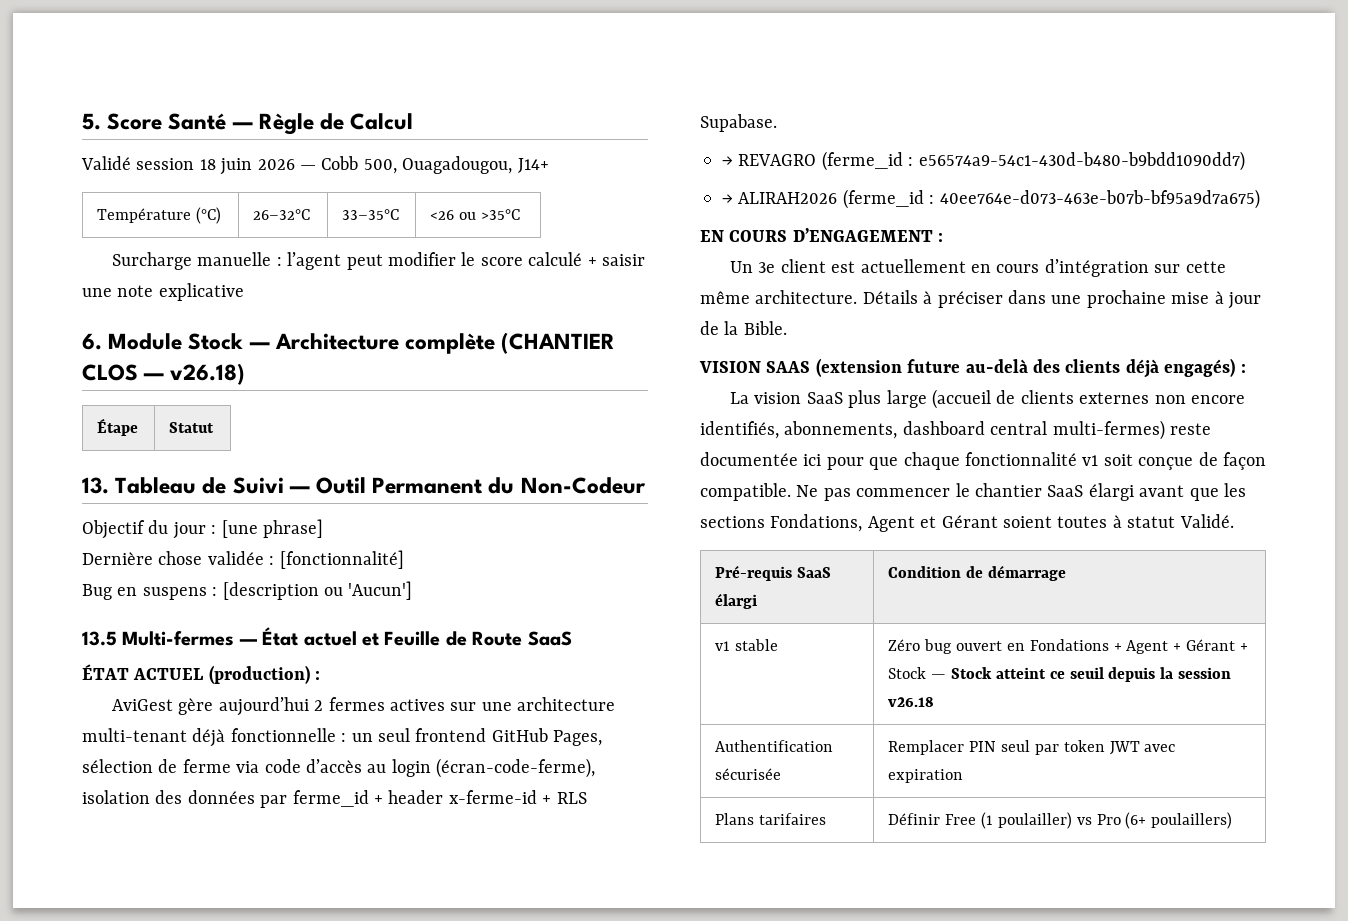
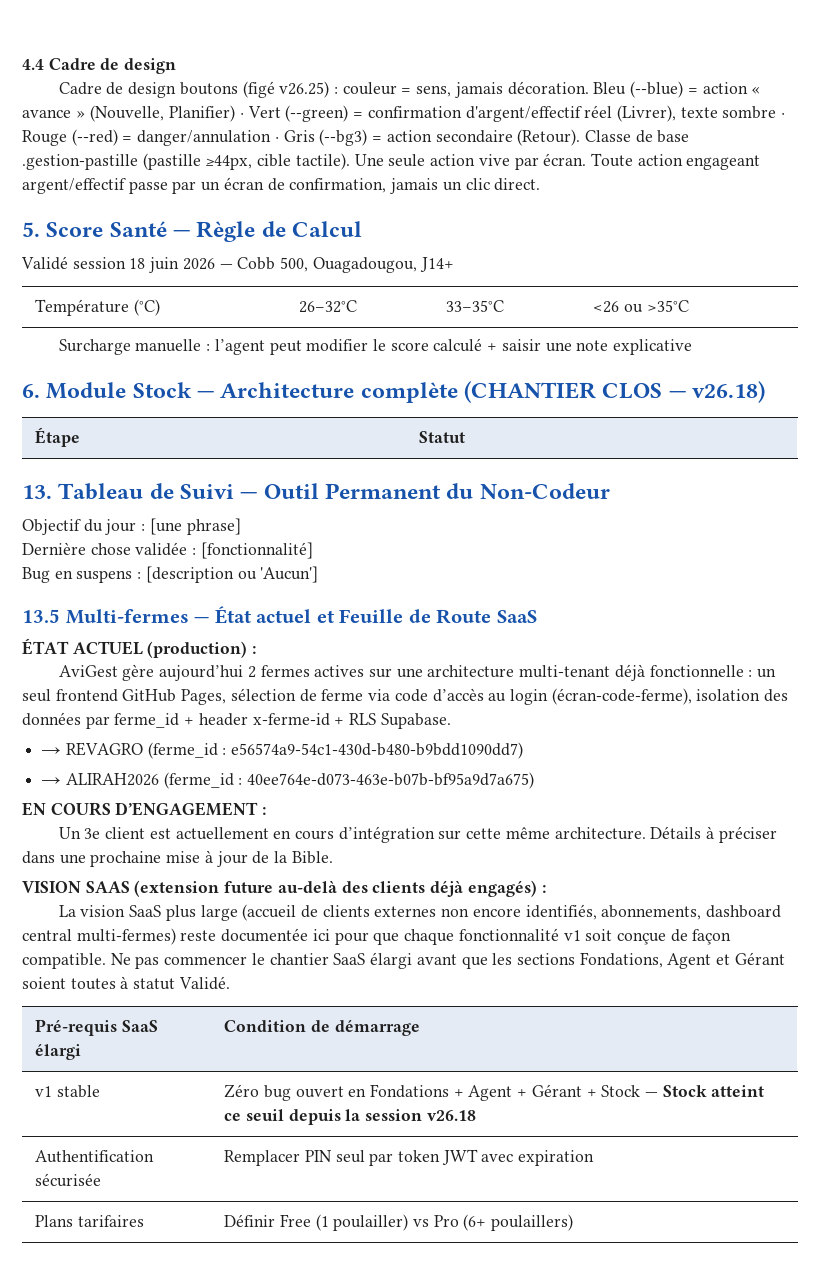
+ 4.4 Cadre de design
+ Cadre de design boutons (figé v26.25) : couleur = sens, jamais décoration. Bleu (--blue) = action « avance » (Nouvelle, Planifier) · Vert (--green) = confirmation d'argent/effectif réel (Livrer), texte sombre · Rouge (--red) = danger/annulation · Gris (--bg3) = action secondaire (Retour). Classe de base .gestion-pastille (pastille ≥44px, cible tactile). Une seule action vive par écran. Toute action engageant argent/effectif passe par un écran de confirmation, jamais un clic direct.

